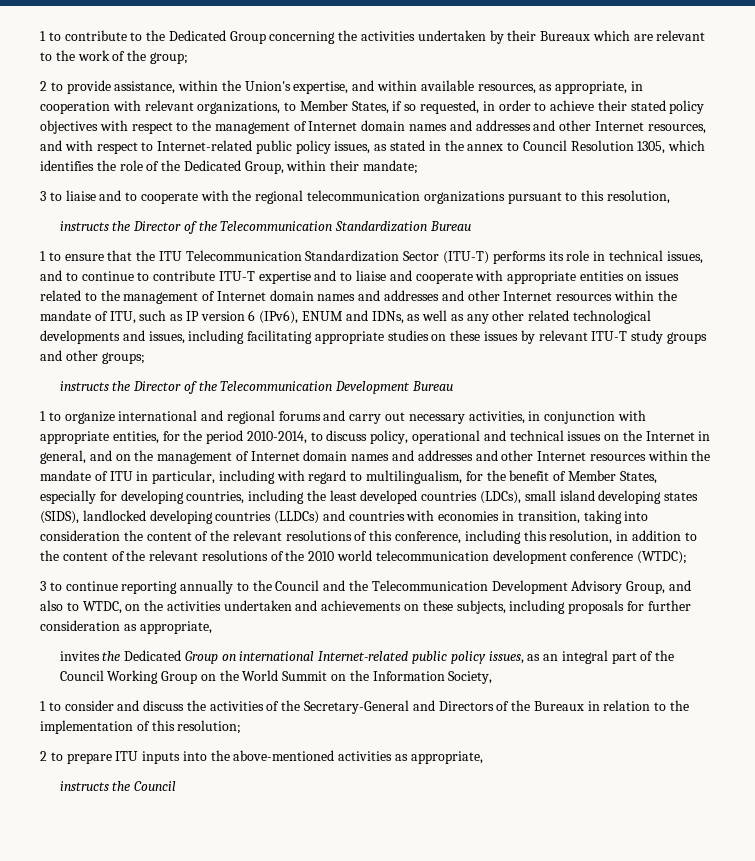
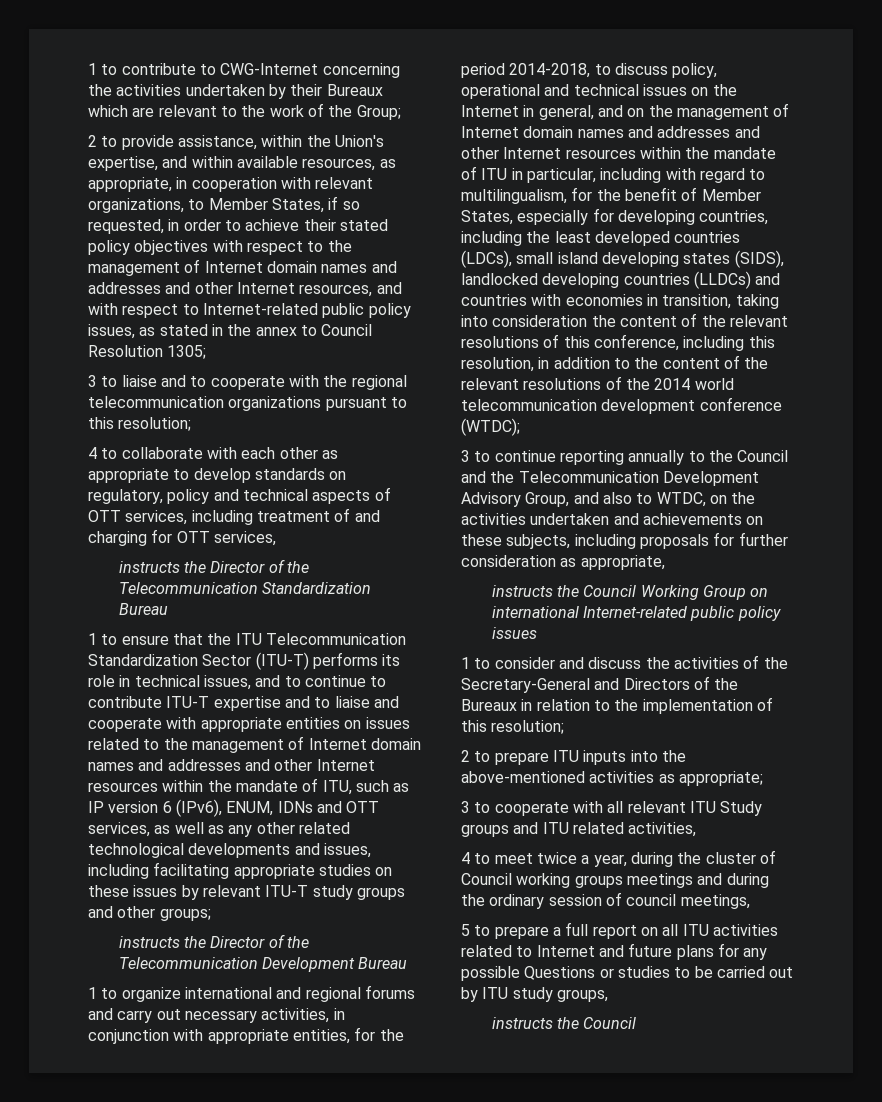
- 1 to contribute to the Dedicated Group concerning the activities undertaken by their Bureaux which are relevant to the work of the group;
+ 1 to contribute to CWG-Internet concerning the activities undertaken by their Bureaux which are relevant to the work of the Group;
- 2 to provide assistance, within the Union's expertise, and within available resources, as appropriate, in cooperation with relevant organizations, to Member States, if so requested, in order to achieve their stated policy objectives with respect to the management of Internet domain names and addresses and other Internet resources, and with respect to Internet-related public policy issues, as stated in the annex to Council Resolution 1305, which identifies the role of the Dedicated Group, within their mandate;
+ 2 to provide assistance, within the Union's expertise, and within available resources, as appropriate, in cooperation with relevant organizations, to Member States, if so requested, in order to achieve their stated policy objectives with respect to the management of Internet domain names and addresses and other Internet resources, and with respect to Internet-related public policy issues, as stated in the annex to Council Resolution 1305;
- 3 to liaise and to cooperate with the regional telecommunication organizations pursuant to this resolution,
+ 3 to liaise and to cooperate with the regional telecommunication organizations pursuant to this resolution;
+ 4 to collaborate with each other as appropriate to develop standards on regulatory, policy and technical aspects of OTT services, including treatment of and charging for OTT services,
- 1 to ensure that the ITU Telecommunication Standardization Sector (ITU-T) performs its role in technical issues, and to continue to contribute ITU-T expertise and to liaise and cooperate with appropriate entities on issues related to the management of Internet domain names and addresses and other Internet resources within the mandate of ITU, such as IP version 6 (IPv6), ENUM and IDNs, as well as any other related technological developments and issues, including facilitating appropriate studies on these issues by relevant ITU-T study groups and other groups;
+ 1 to ensure that the ITU Telecommunication Standardization Sector (ITU-T) performs its role in technical issues, and to continue to contribute ITU-T expertise and to liaise and cooperate with appropriate entities on issues related to the management of Internet domain names and addresses and other Internet resources within the mandate of ITU, such as IP version 6 (IPv6), ENUM, IDNs and OTT services, as well as any other related technological developments and issues, including facilitating appropriate studies on these issues by relevant ITU-T study groups and other groups;
- 1 to organize international and regional forums and carry out necessary activities, in conjunction with appropriate entities, for the period 2010-2014, to discuss policy, operational and technical issues on the Internet in general, and on the management of Internet domain names and addresses and other Internet resources within the mandate of ITU in particular, including with regard to multilingualism, for the benefit of Member States, especially for developing countries, including the least developed countries (LDCs), small island developing states (SIDS), landlocked developing countries (LLDCs) and countries with economies in transition, taking into consideration the content of the relevant resolutions of this conference, including this resolution, in addition to the content of the relevant resolutions of the 2010 world telecommunication development conference (WTDC);
+ 1 to organize international and regional forums and carry out necessary activities, in conjunction with appropriate entities, for the period 2014-2018, to discuss policy, operational and technical issues on the Internet in general, and on the management of Internet domain names and addresses and other Internet resources within the mandate of ITU in particular, including with regard to multilingualism, for the benefit of Member States, especially for developing countries, including the least developed countries (LDCs), small island developing states (SIDS), landlocked developing countries (LLDCs) and countries with economies in transition, taking into consideration the content of the relevant resolutions of this conference, including this resolution, in addition to the content of the relevant resolutions of the 2014 world telecommunication development conference (WTDC);
- invites the Dedicated Group on international Internet-related public policy issues, as an integral part of the Council Working Group on the World Summit on the Information Society,
+ instructs the Council Working Group on international Internet-related public policy issues
- 2 to prepare ITU inputs into the above-mentioned activities as appropriate,
+ 2 to prepare ITU inputs into the above-mentioned activities as appropriate;
+ 3 to cooperate with all relevant ITU Study groups and ITU related activities,
+ 4 to meet twice a year, during the cluster of Council working groups meetings and during the ordinary session of council meetings,
+ 5 to prepare a full report on all ITU activities related to Internet and future plans for any possible Questions or studies to be carried out by ITU study groups,

